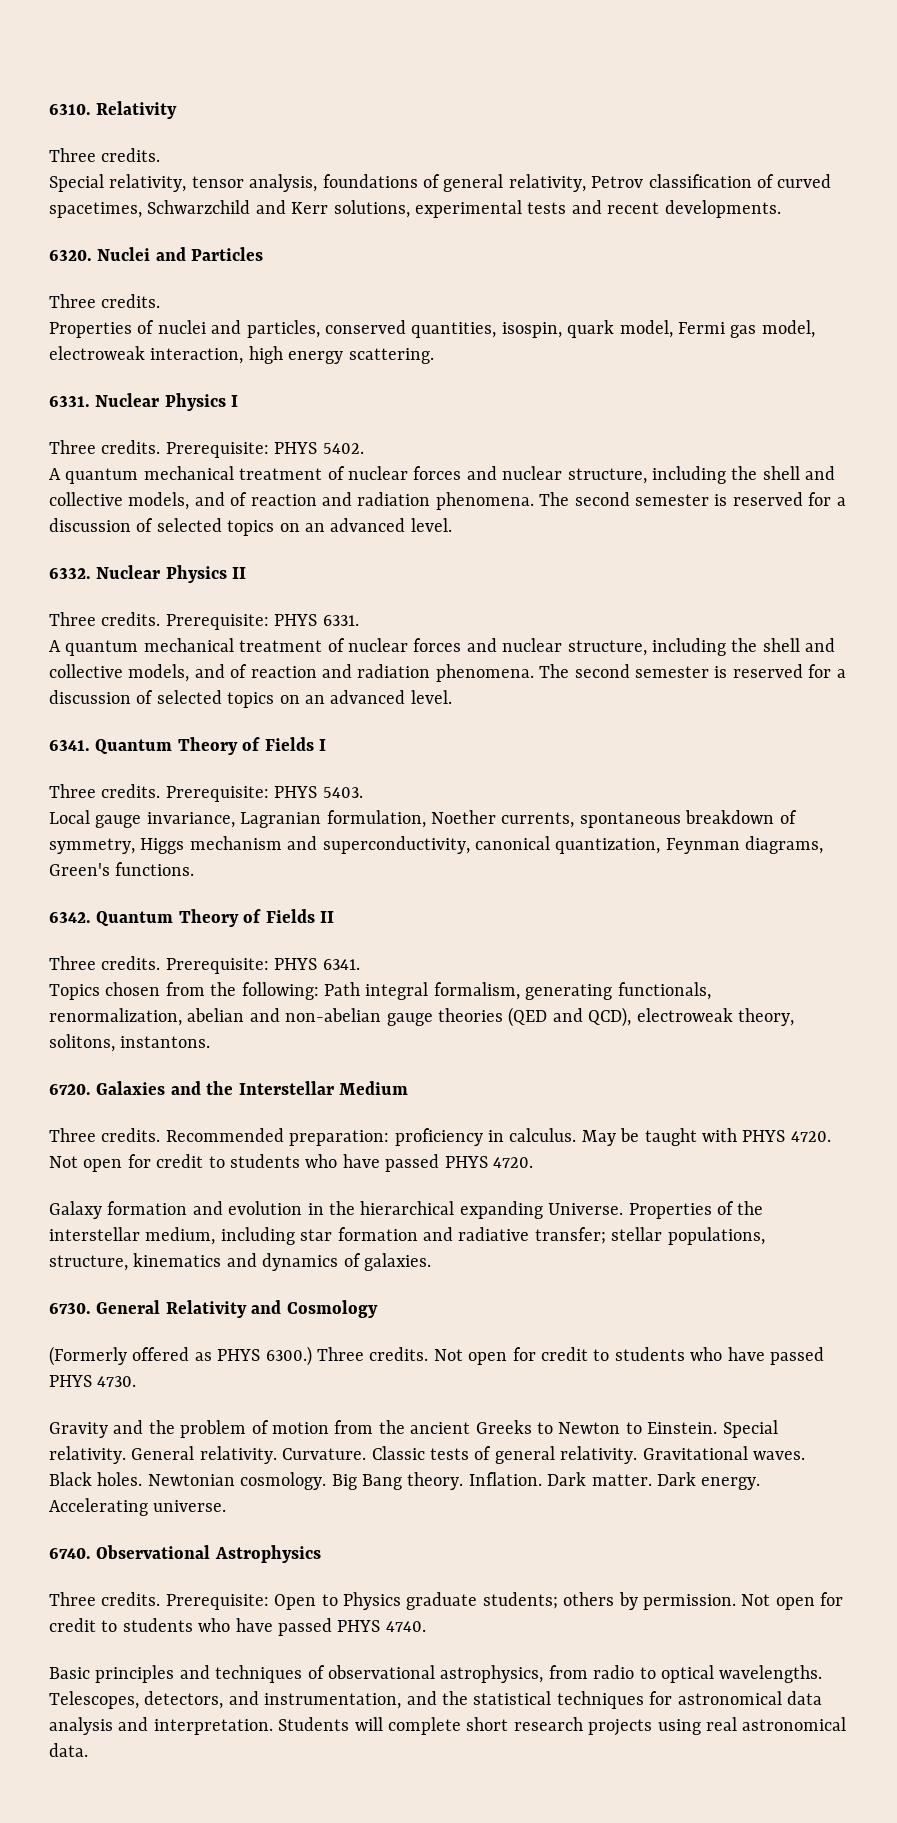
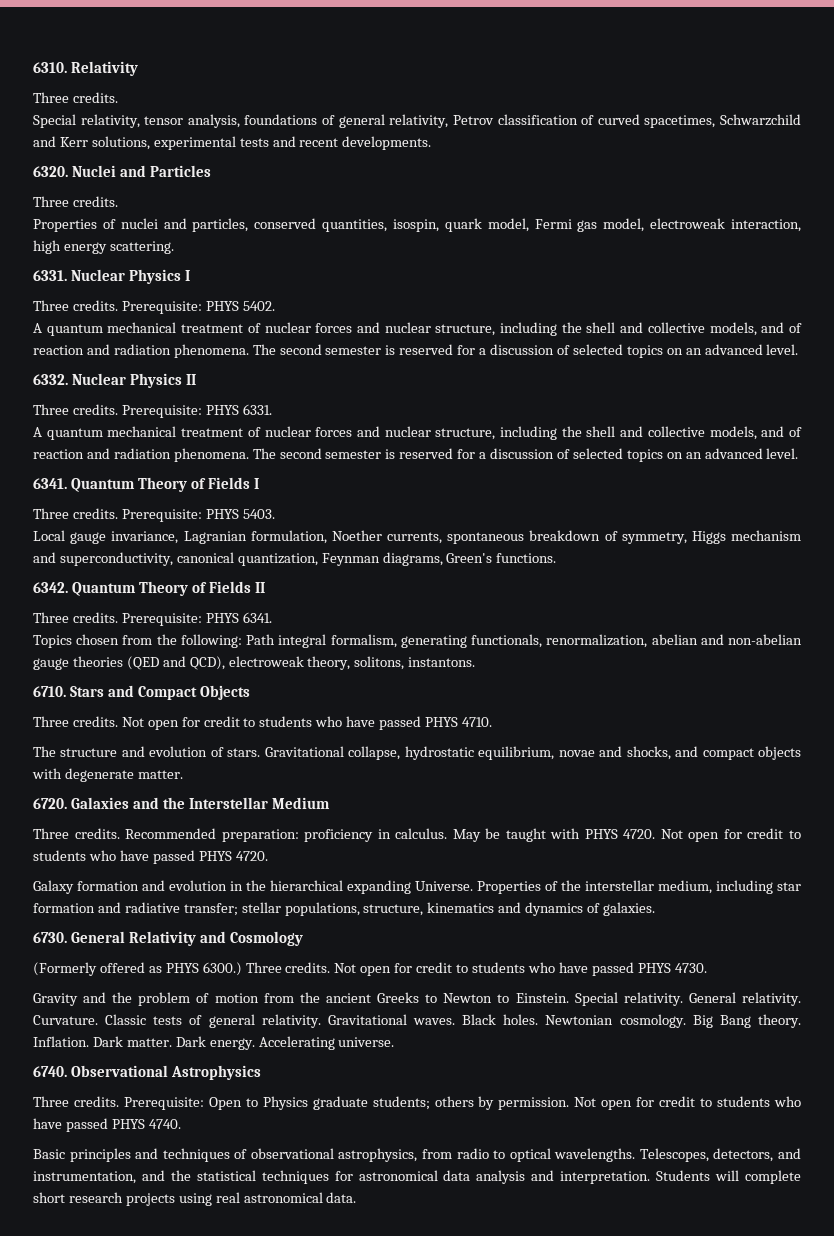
+ 6710. Stars and Compact Objects
+ Three credits. Not open for credit to students who have passed PHYS 4710.
+ The structure and evolution of stars. Gravitational collapse, hydrostatic equilibrium, novae and shocks, and compact objects with degenerate matter.

